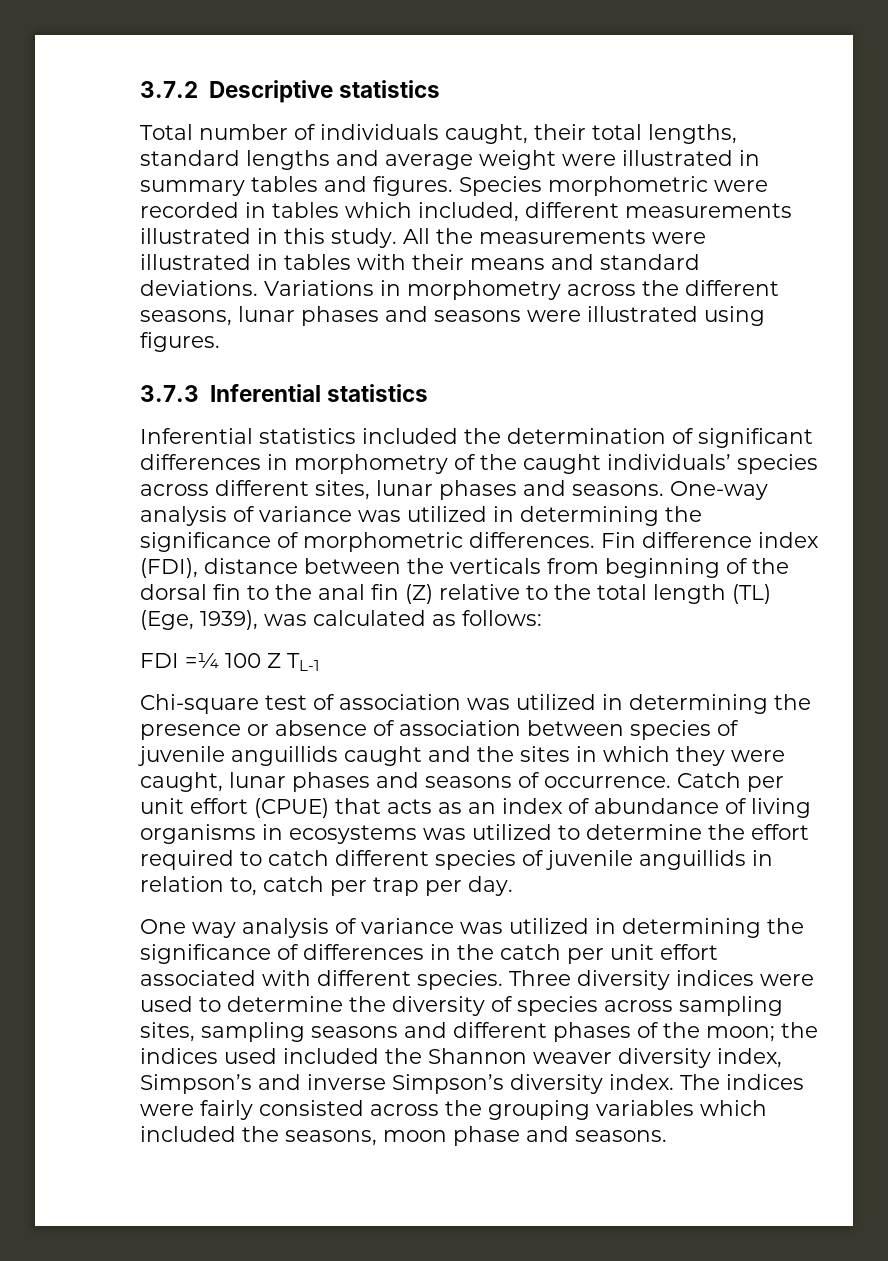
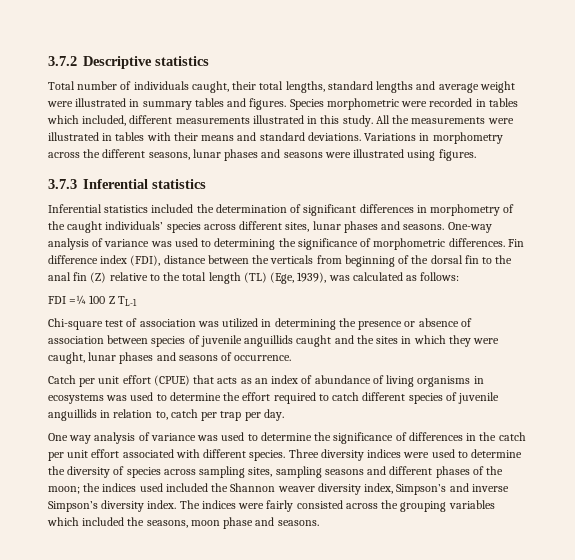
- One-way analysis of variance was utilized in determining the significance of morphometric differences.
+ One-way analysis of variance was used to determining the significance of morphometric differences.
- Chi-square test of association was utilized in determining the presence or absence of association between species of juvenile anguillids caught and the sites in which they were caught, lunar phases and seasons of occurrence. Catch per unit effort (CPUE) that acts as an index of abundance of living organisms in ecosystems was utilized to determine the effort required to catch different species of juvenile anguillids in relation to, catch per trap per day.
+ Chi-square test of association was utilized in determining the presence or absence of association between species of juvenile anguillids caught and the sites in which they were caught, lunar phases and seasons of occurrence.
+ Catch per unit effort (CPUE) that acts as an index of abundance of living organisms in ecosystems was used to determine the effort required to catch different species of juvenile anguillids in relation to, catch per trap per day.
- One way analysis of variance was utilized in determining the significance of differences in the catch per unit effort associated with different species.
+ One way analysis of variance was used to determine the significance of differences in the catch per unit effort associated with different species.

